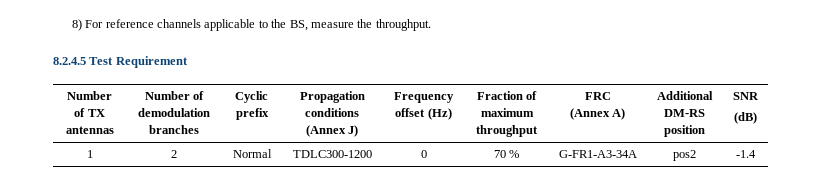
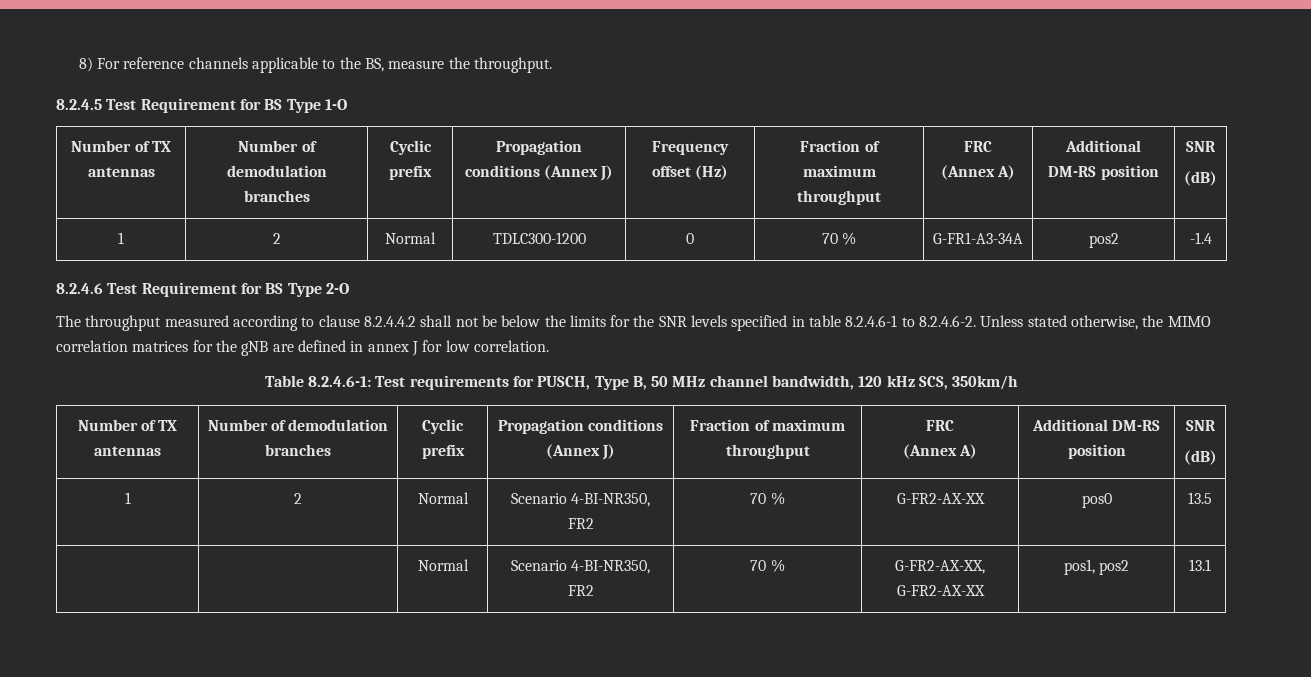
- 8.2.4.5 Test Requirement
+ 8.2.4.5 Test Requirement for BS Type 1-O
+ 8.2.4.6 Test Requirement for BS Type 2-O
+ The throughput measured according to clause 8.2.4.4.2 shall not be below the limits for the SNR levels specified in table 8.2.4.6-1 to 8.2.4.6-2. Unless stated otherwise, the MIMO correlation matrices for the gNB are defined in annex J for low correlation.
+ Table 8.2.4.6-1: Test requirements for PUSCH, Type B, 50 MHz channel bandwidth, 120 kHz SCS, 350km/h
+ Number of TX antennas | Number of demodulation branches | Cyclic prefix | Propagation conditions (Annex J) | Fraction of maximum throughput | FRC
+ (Annex A) | Additional DM-RS position | SNR
+ (dB)
+ 1 | 2 | Normal | Scenario 4-BI-NR350, FR2 | 70 % | G-FR2-AX-XX | pos0 | 13.5
+ | | Normal | Scenario 4-BI-NR350, FR2 | 70 % | G-FR2-AX-XX, G-FR2-AX-XX | pos1, pos2 | 13.1

